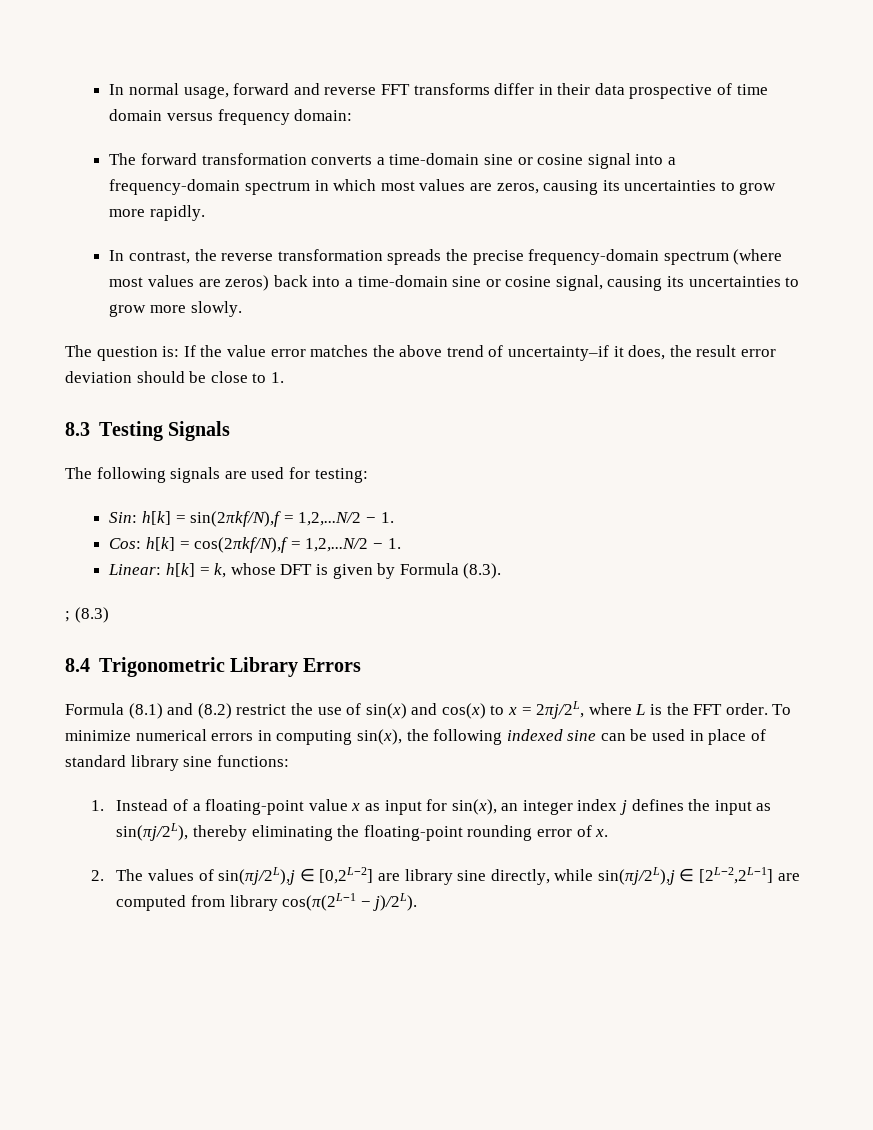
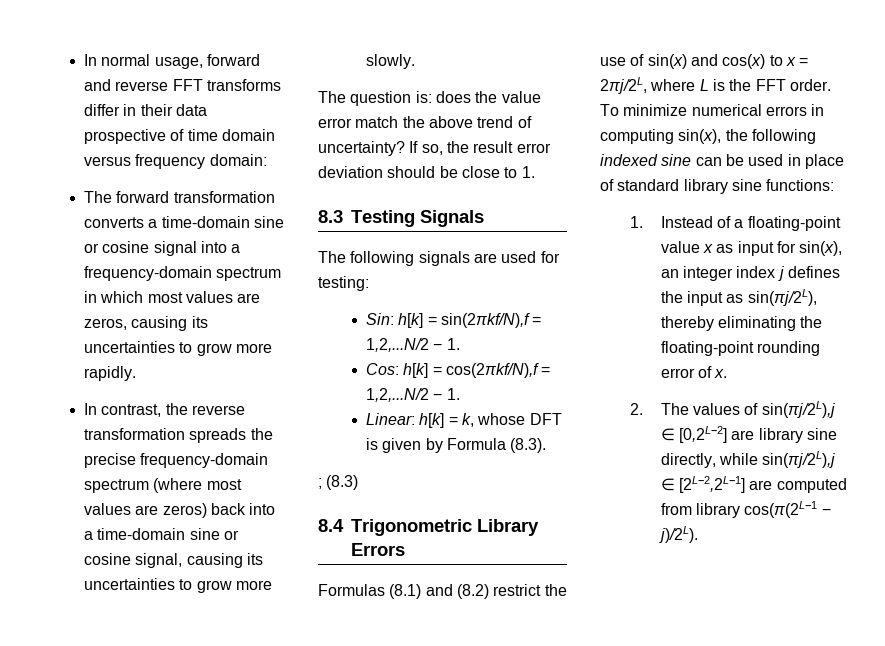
- The question is: If the value error matches the above trend of uncertainty–if it does, the result error deviation should be close to 1.
+ The question is: does the value error match the above trend of uncertainty? If so, the result error deviation should be close to 1.
- Formula (8.1) and (8.2) restrict the use of sin(x) and cos(x) to x = 2πj/2L, where L is the FFT order.
+ Formulas (8.1) and (8.2) restrict the use of sin(x) and cos(x) to x = 2πj/2L, where L is the FFT order.

